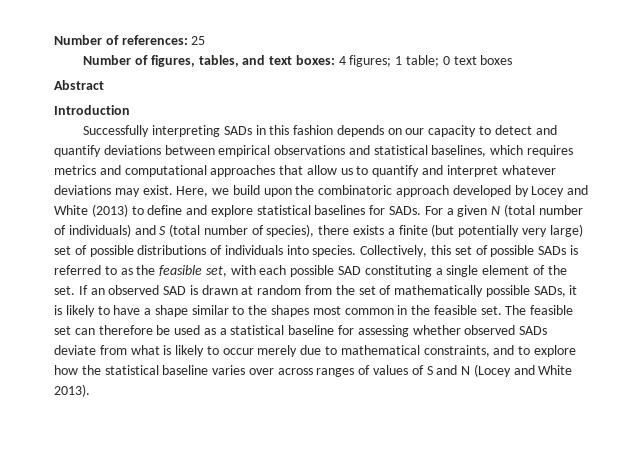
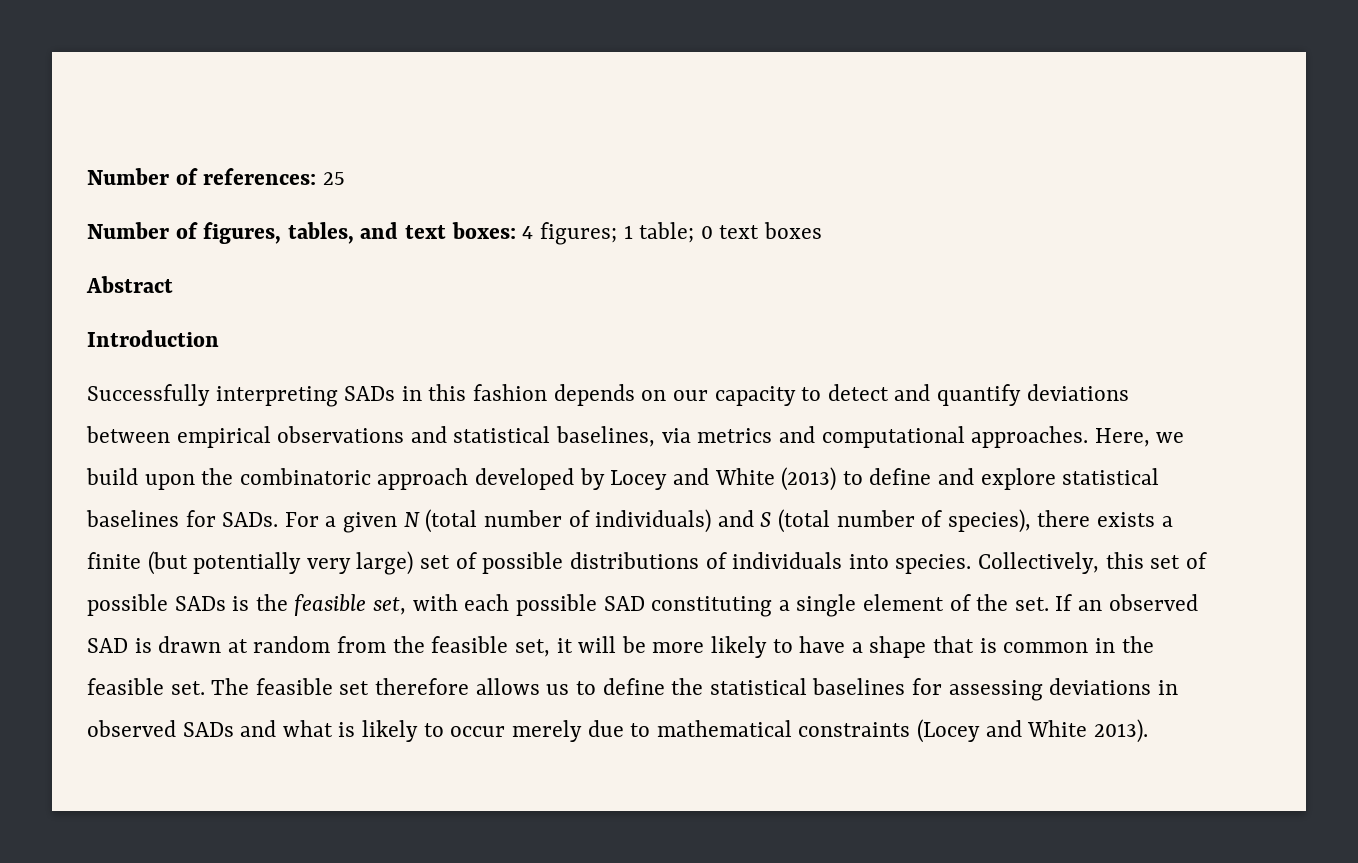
- Successfully interpreting SADs in this fashion depends on our capacity to detect and quantify deviations between empirical observations and statistical baselines, which requires metrics and computational approaches that allow us to quantify and interpret whatever deviations may exist.
+ Successfully interpreting SADs in this fashion depends on our capacity to detect and quantify deviations between empirical observations and statistical baselines, via metrics and computational approaches.
- Collectively, this set of possible SADs is referred to as the feasible set, with each possible SAD constituting a single element of the set.
+ Collectively, this set of possible SADs is the feasible set, with each possible SAD constituting a single element of the set.
- If an observed SAD is drawn at random from the set of mathematically possible SADs, it is likely to have a shape similar to the shapes most common in the feasible set.
+ If an observed SAD is drawn at random from the feasible set, it will be more likely to have a shape that is common in the feasible set.
- The feasible set can therefore be used as a statistical baseline for assessing whether observed SADs deviate from what is likely to occur merely due to mathematical constraints, and to explore how the statistical baseline varies over across ranges of values of S and N (Locey and White 2013).
+ The feasible set therefore allows us to define the statistical baselines for assessing deviations in observed SADs and what is likely to occur merely due to mathematical constraints (Locey and White 2013).

